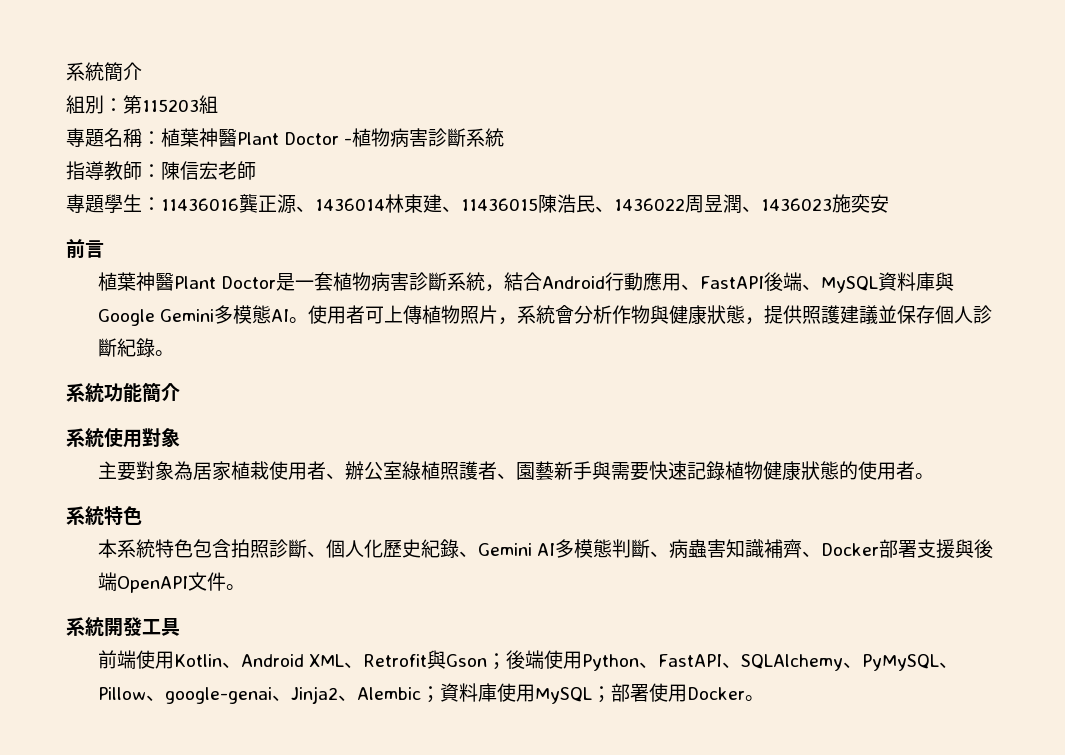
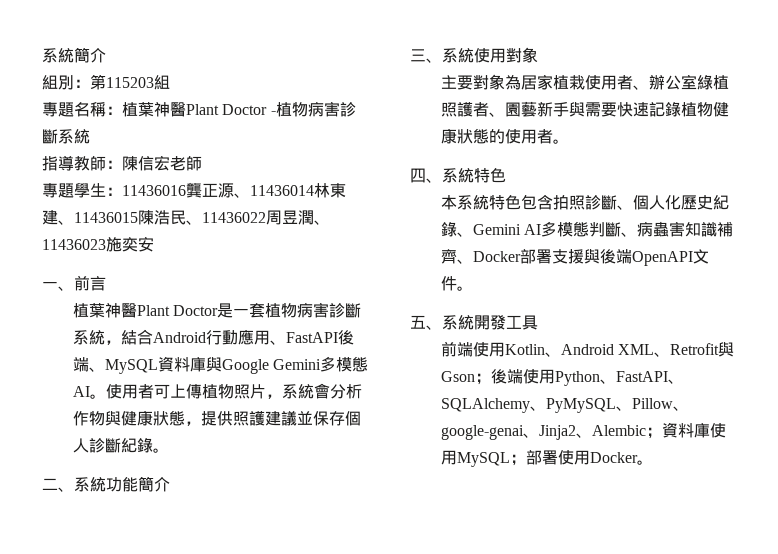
- 專題學生：11436016龔正源、1436014林東建、11436015陳浩民、1436022周昱潤、1436023施奕安
+ 專題學生：11436016龔正源、11436014林東建、11436015陳浩民、11436022周昱潤、11436023施奕安
- 前言
+ 一、前言
- 系統功能簡介
+ 二、系統功能簡介
- 系統使用對象
+ 三、系統使用對象
  主要對象為居家植栽使用者、辦公室綠植照護者、園藝新手與需要快速記錄植物健康狀態的使用者。
- 系統特色
+ 四、系統特色
- 系統開發工具
+ 五、系統開發工具

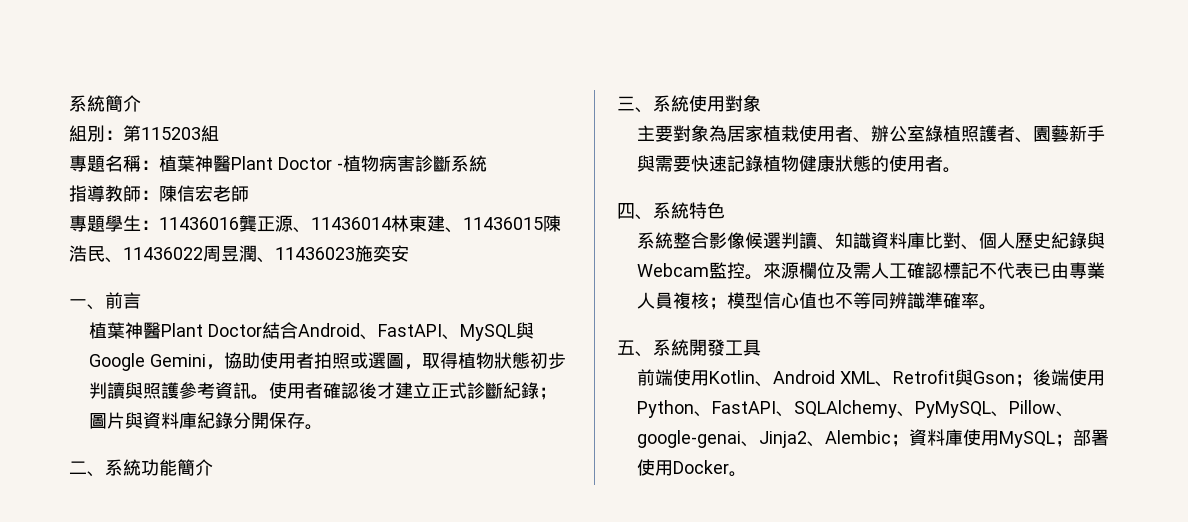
- 植葉神醫Plant Doctor是一套植物病害診斷系統，結合Android行動應用、FastAPI後端、MySQL資料庫與Google Gemini多模態AI。使用者可上傳植物照片，系統會分析作物與健康狀態，提供照護建議並保存個人診斷紀錄。
+ 植葉神醫Plant Doctor結合Android、FastAPI、MySQL與Google Gemini，協助使用者拍照或選圖，取得植物狀態初步判讀與照護參考資訊。使用者確認後才建立正式診斷紀錄；圖片與資料庫紀錄分開保存。
- 本系統特色包含拍照診斷、個人化歷史紀錄、Gemini AI多模態判斷、病蟲害知識補齊、Docker部署支援與後端OpenAPI文件。
+ 系統整合影像候選判讀、知識資料庫比對、個人歷史紀錄與Webcam監控。來源欄位及需人工確認標記不代表已由專業人員複核；模型信心值也不等同辨識準確率。

